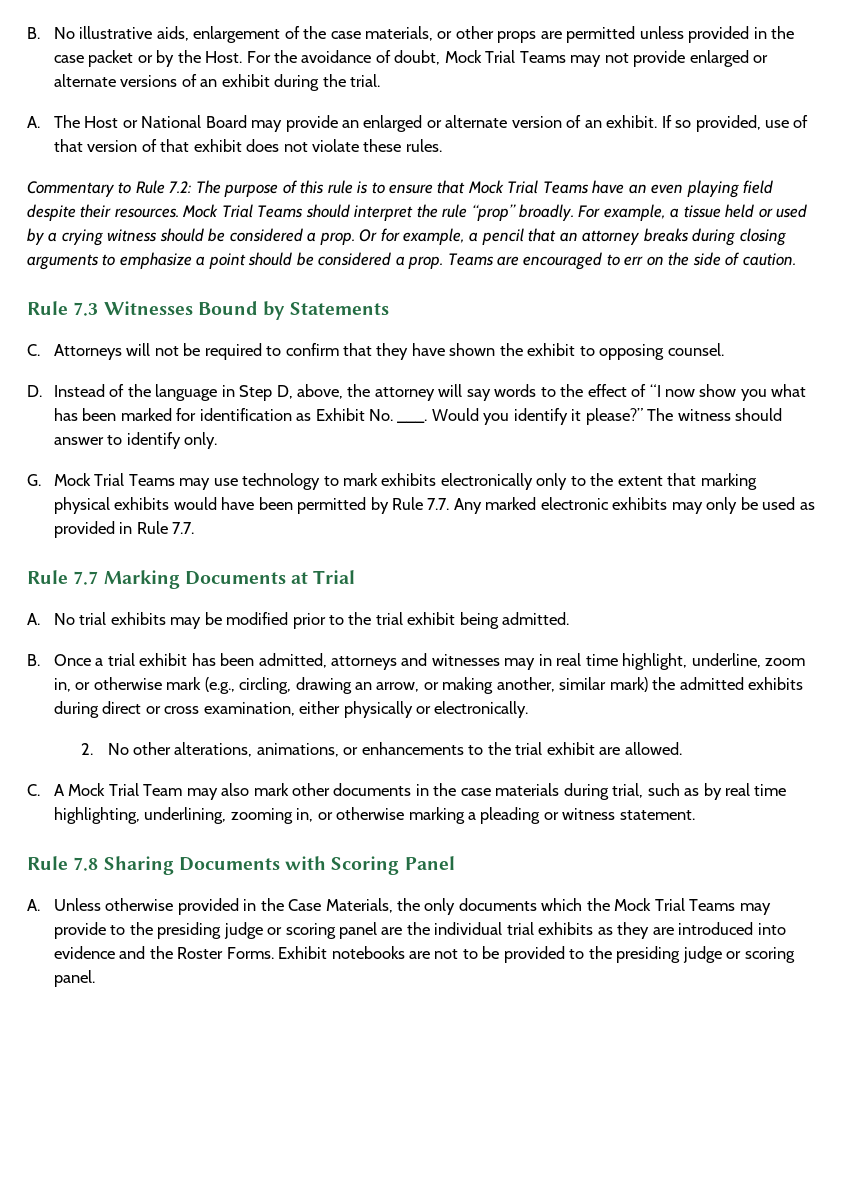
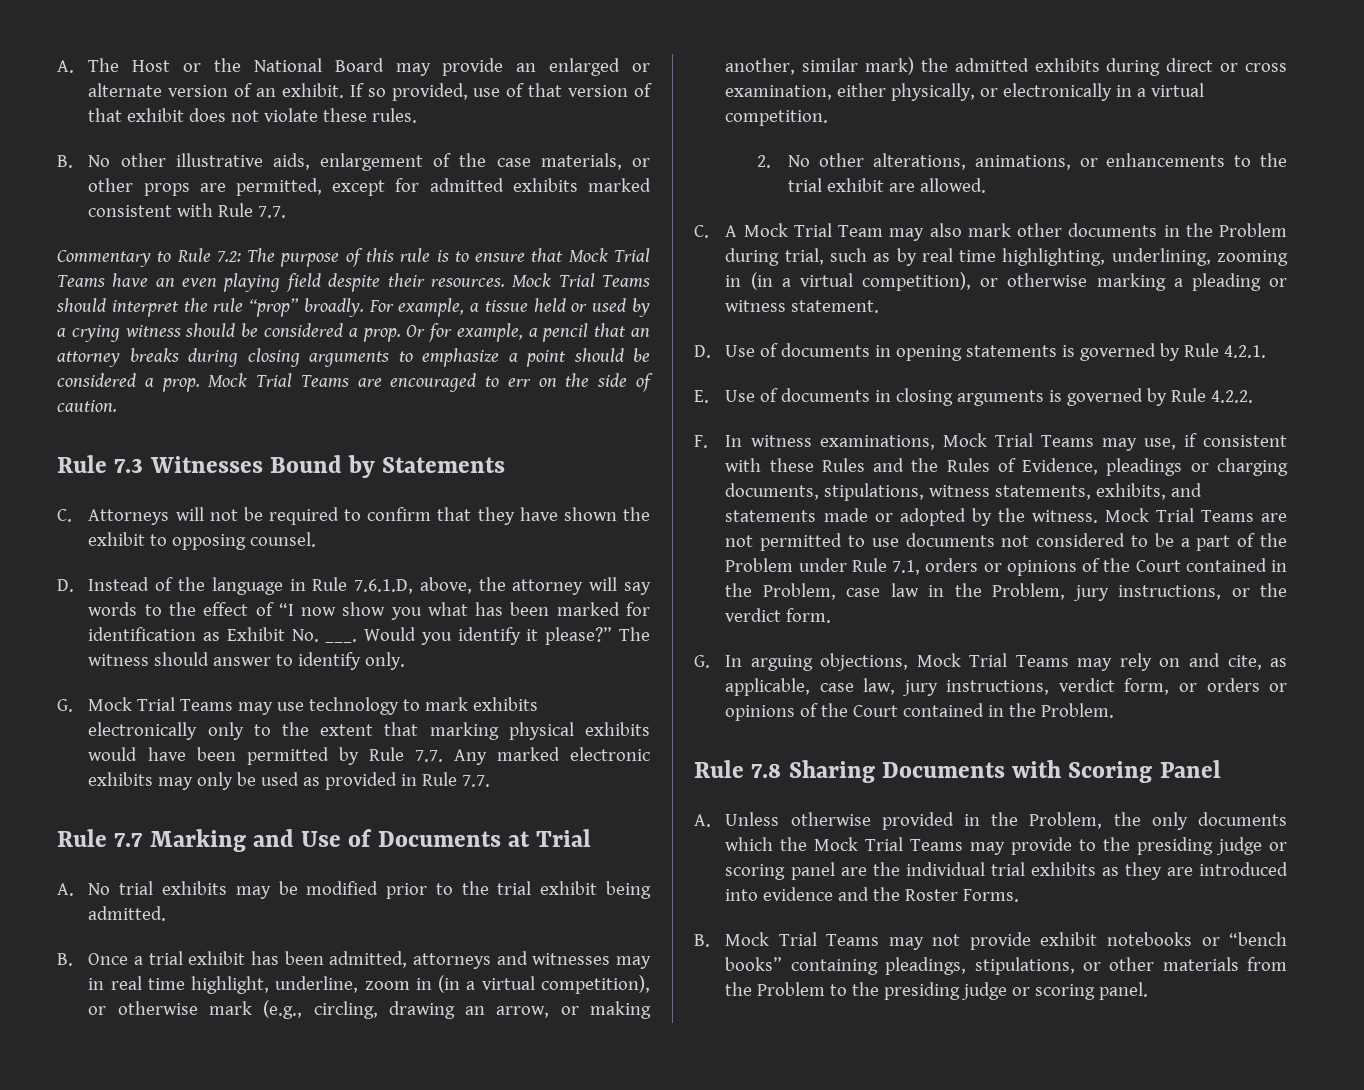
- B. No illustrative aids, enlargement of the case materials, or other props are permitted unless provided in the case packet or by the Host. For the avoidance of doubt, Mock Trial Teams may not provide enlarged or alternate versions of an exhibit during the trial.
- A. The Host or National Board may provide an enlarged or alternate version of an exhibit.
+ A. The Host or the National Board may provide an enlarged or alternate version of an exhibit.
+ B. No other illustrative aids, enlargement of the case materials, or other props are permitted, except for admitted exhibits marked consistent with Rule 7.7.
- Teams are encouraged to err on the side of caution.
+ Mock Trial Teams are encouraged to err on the side of caution.
- D. Instead of the language in Step D, above, the attorney will say words to the effect of “I now show you what has been marked for identification as Exhibit No. ___.
+ D. Instead of the language in Rule 7.6.1.D, above, the attorney will say words to the effect of “I now show you what has been marked for identification as Exhibit No. ___.
- Rule 7.7 Marking Documents at Trial
+ Rule 7.7 Marking and Use of Documents at Trial
- B. Once a trial exhibit has been admitted, attorneys and witnesses may in real time highlight, underline, zoom in, or otherwise mark (e.g., circling, drawing an arrow, or making another, similar mark) the admitted exhibits during direct or cross examination, either physically or electronically.
+ B. Once a trial exhibit has been admitted, attorneys and witnesses may in real time highlight, underline, zoom in (in a virtual competition), or otherwise mark (e.g., circling, drawing an arrow, or making another, similar mark) the admitted exhibits during direct or cross examination, either physically, or electronically in a virtual competition.
- C. A Mock Trial Team may also mark other documents in the case materials during trial, such as by real time highlighting, underlining, zooming in, or otherwise marking a pleading or witness statement.
+ C. A Mock Trial Team may also mark other documents in the Problem during trial, such as by real time highlighting, underlining, zooming in (in a virtual competition), or otherwise marking a pleading or witness statement.
+ D. Use of documents in opening statements is governed by Rule 4.2.1.
+ E. Use of documents in closing arguments is governed by Rule 4.2.2.
+ F. In witness examinations, Mock Trial Teams may use, if consistent with these Rules and the Rules of Evidence, pleadings or charging documents, stipulations, witness statements, exhibits, and statements made or adopted by the witness. Mock Trial Teams are not permitted to use documents not considered to be a part of the Problem under Rule 7.1, orders or opinions of the Court contained in the Problem, case law in the Problem, jury instructions, or the verdict form.
+ G. In arguing objections, Mock Trial Teams may rely on and cite, as applicable, case law, jury instructions, verdict form, or orders or opinions of the Court contained in the Problem.
- A. Unless otherwise provided in the Case Materials, the only documents which the Mock Trial Teams may provide to the presiding judge or scoring panel are the individual trial exhibits as they are introduced into evidence and the Roster Forms. Exhibit notebooks are not to be provided to the presiding judge or scoring panel.
+ A. Unless otherwise provided in the Problem, the only documents which the Mock Trial Teams may provide to the presiding judge or scoring panel are the individual trial exhibits as they are introduced into evidence and the Roster Forms.
+ B. Mock Trial Teams may not provide exhibit notebooks or “bench books” containing pleadings, stipulations, or other materials from the Problem to the presiding judge or scoring panel.

